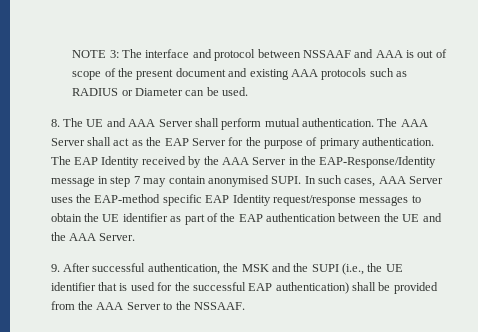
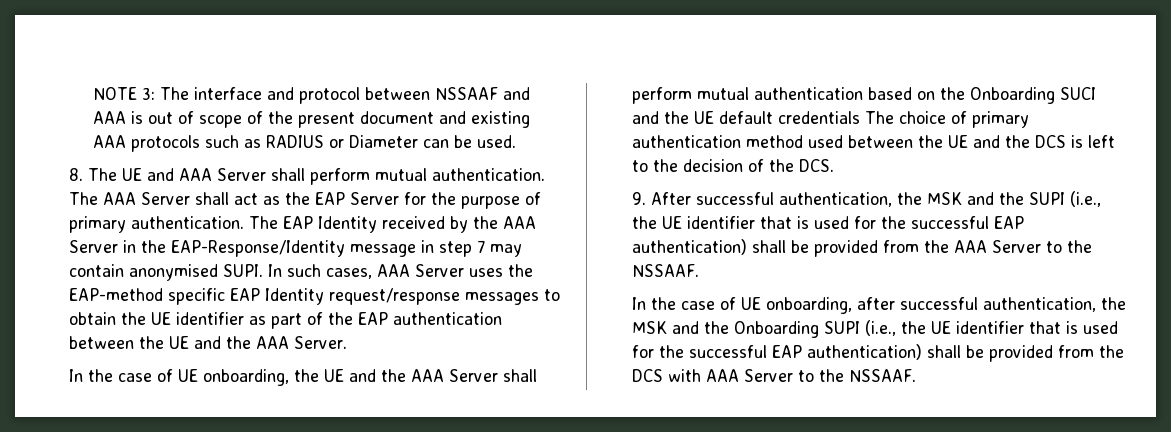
+ In the case of UE onboarding, the UE and the AAA Server shall perform mutual authentication based on the Onboarding SUCI and the UE default credentials The choice of primary authentication method used between the UE and the DCS is left to the decision of the DCS.
+ In the case of UE onboarding, after successful authentication, the MSK and the Onboarding SUPI (i.e., the UE identifier that is used for the successful EAP authentication) shall be provided from the DCS with AAA Server to the NSSAAF.

